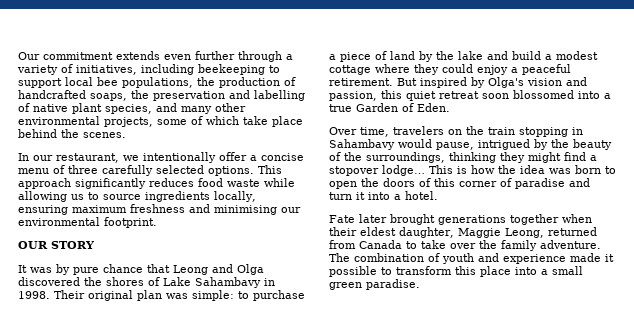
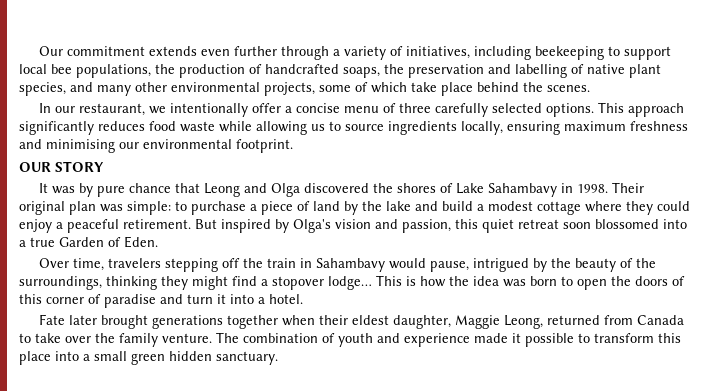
- Over time, travelers on the train stopping in Sahambavy would pause, intrigued by the beauty of the surroundings, thinking they might find a stopover lodge…
+ Over time, travelers stepping off the train in Sahambavy would pause, intrigued by the beauty of the surroundings, thinking they might find a stopover lodge…
- Fate later brought generations together when their eldest daughter, Maggie Leong, returned from Canada to take over the family adventure.
+ Fate later brought generations together when their eldest daughter, Maggie Leong, returned from Canada to take over the family venture.
- The combination of youth and experience made it possible to transform this place into a small green paradise.
+ The combination of youth and experience made it possible to transform this place into a small green hidden sanctuary.

